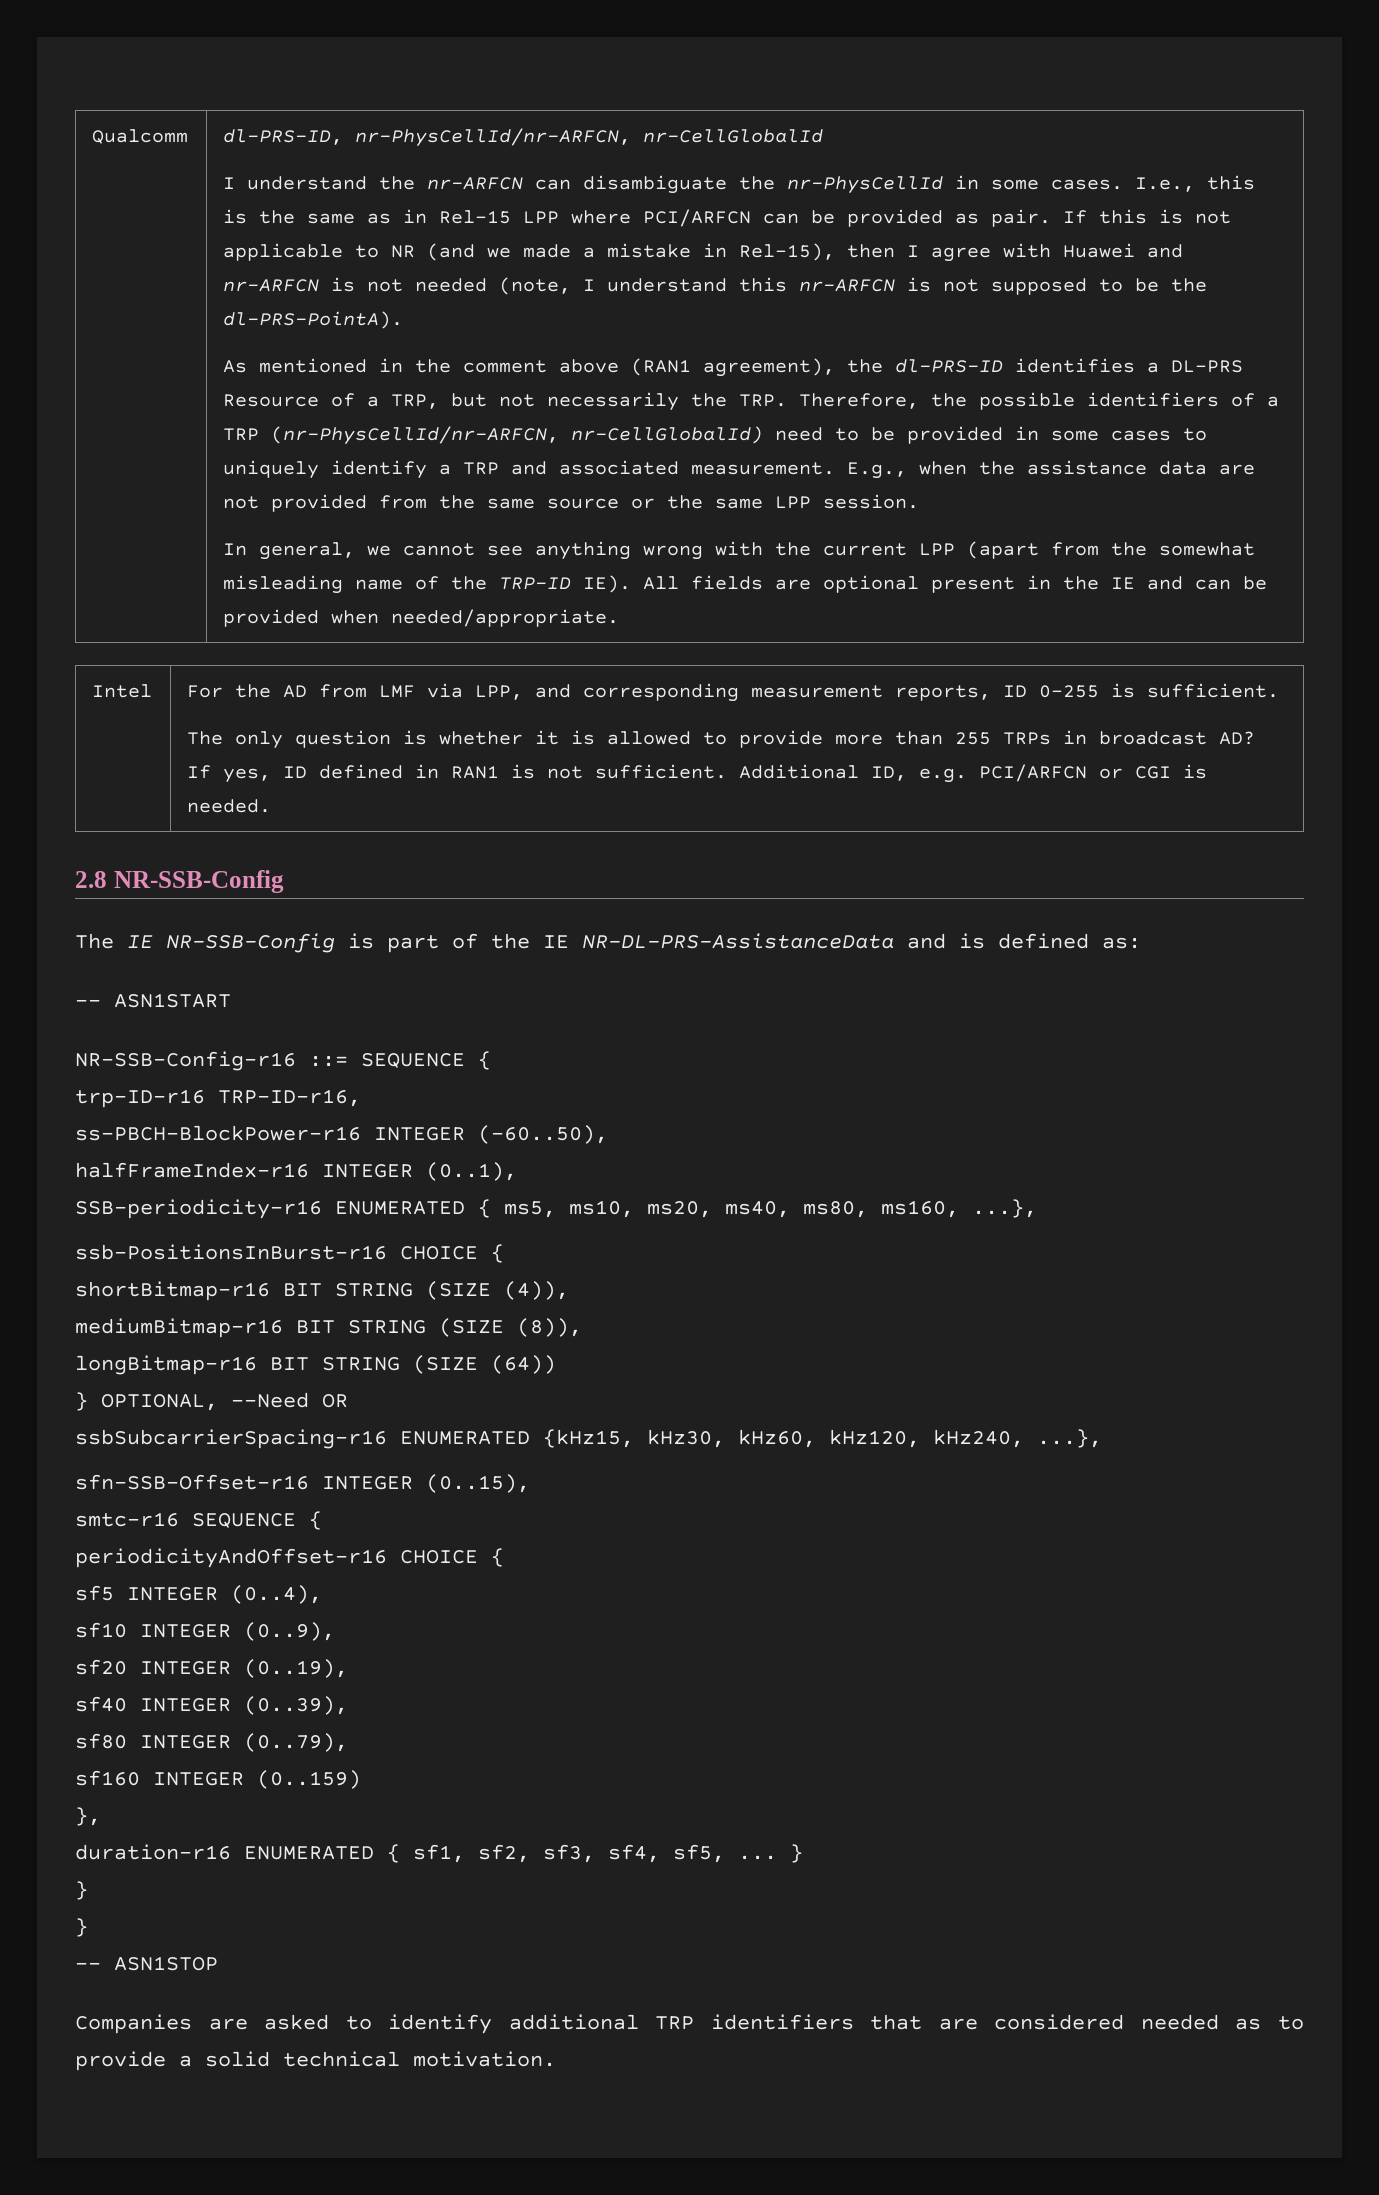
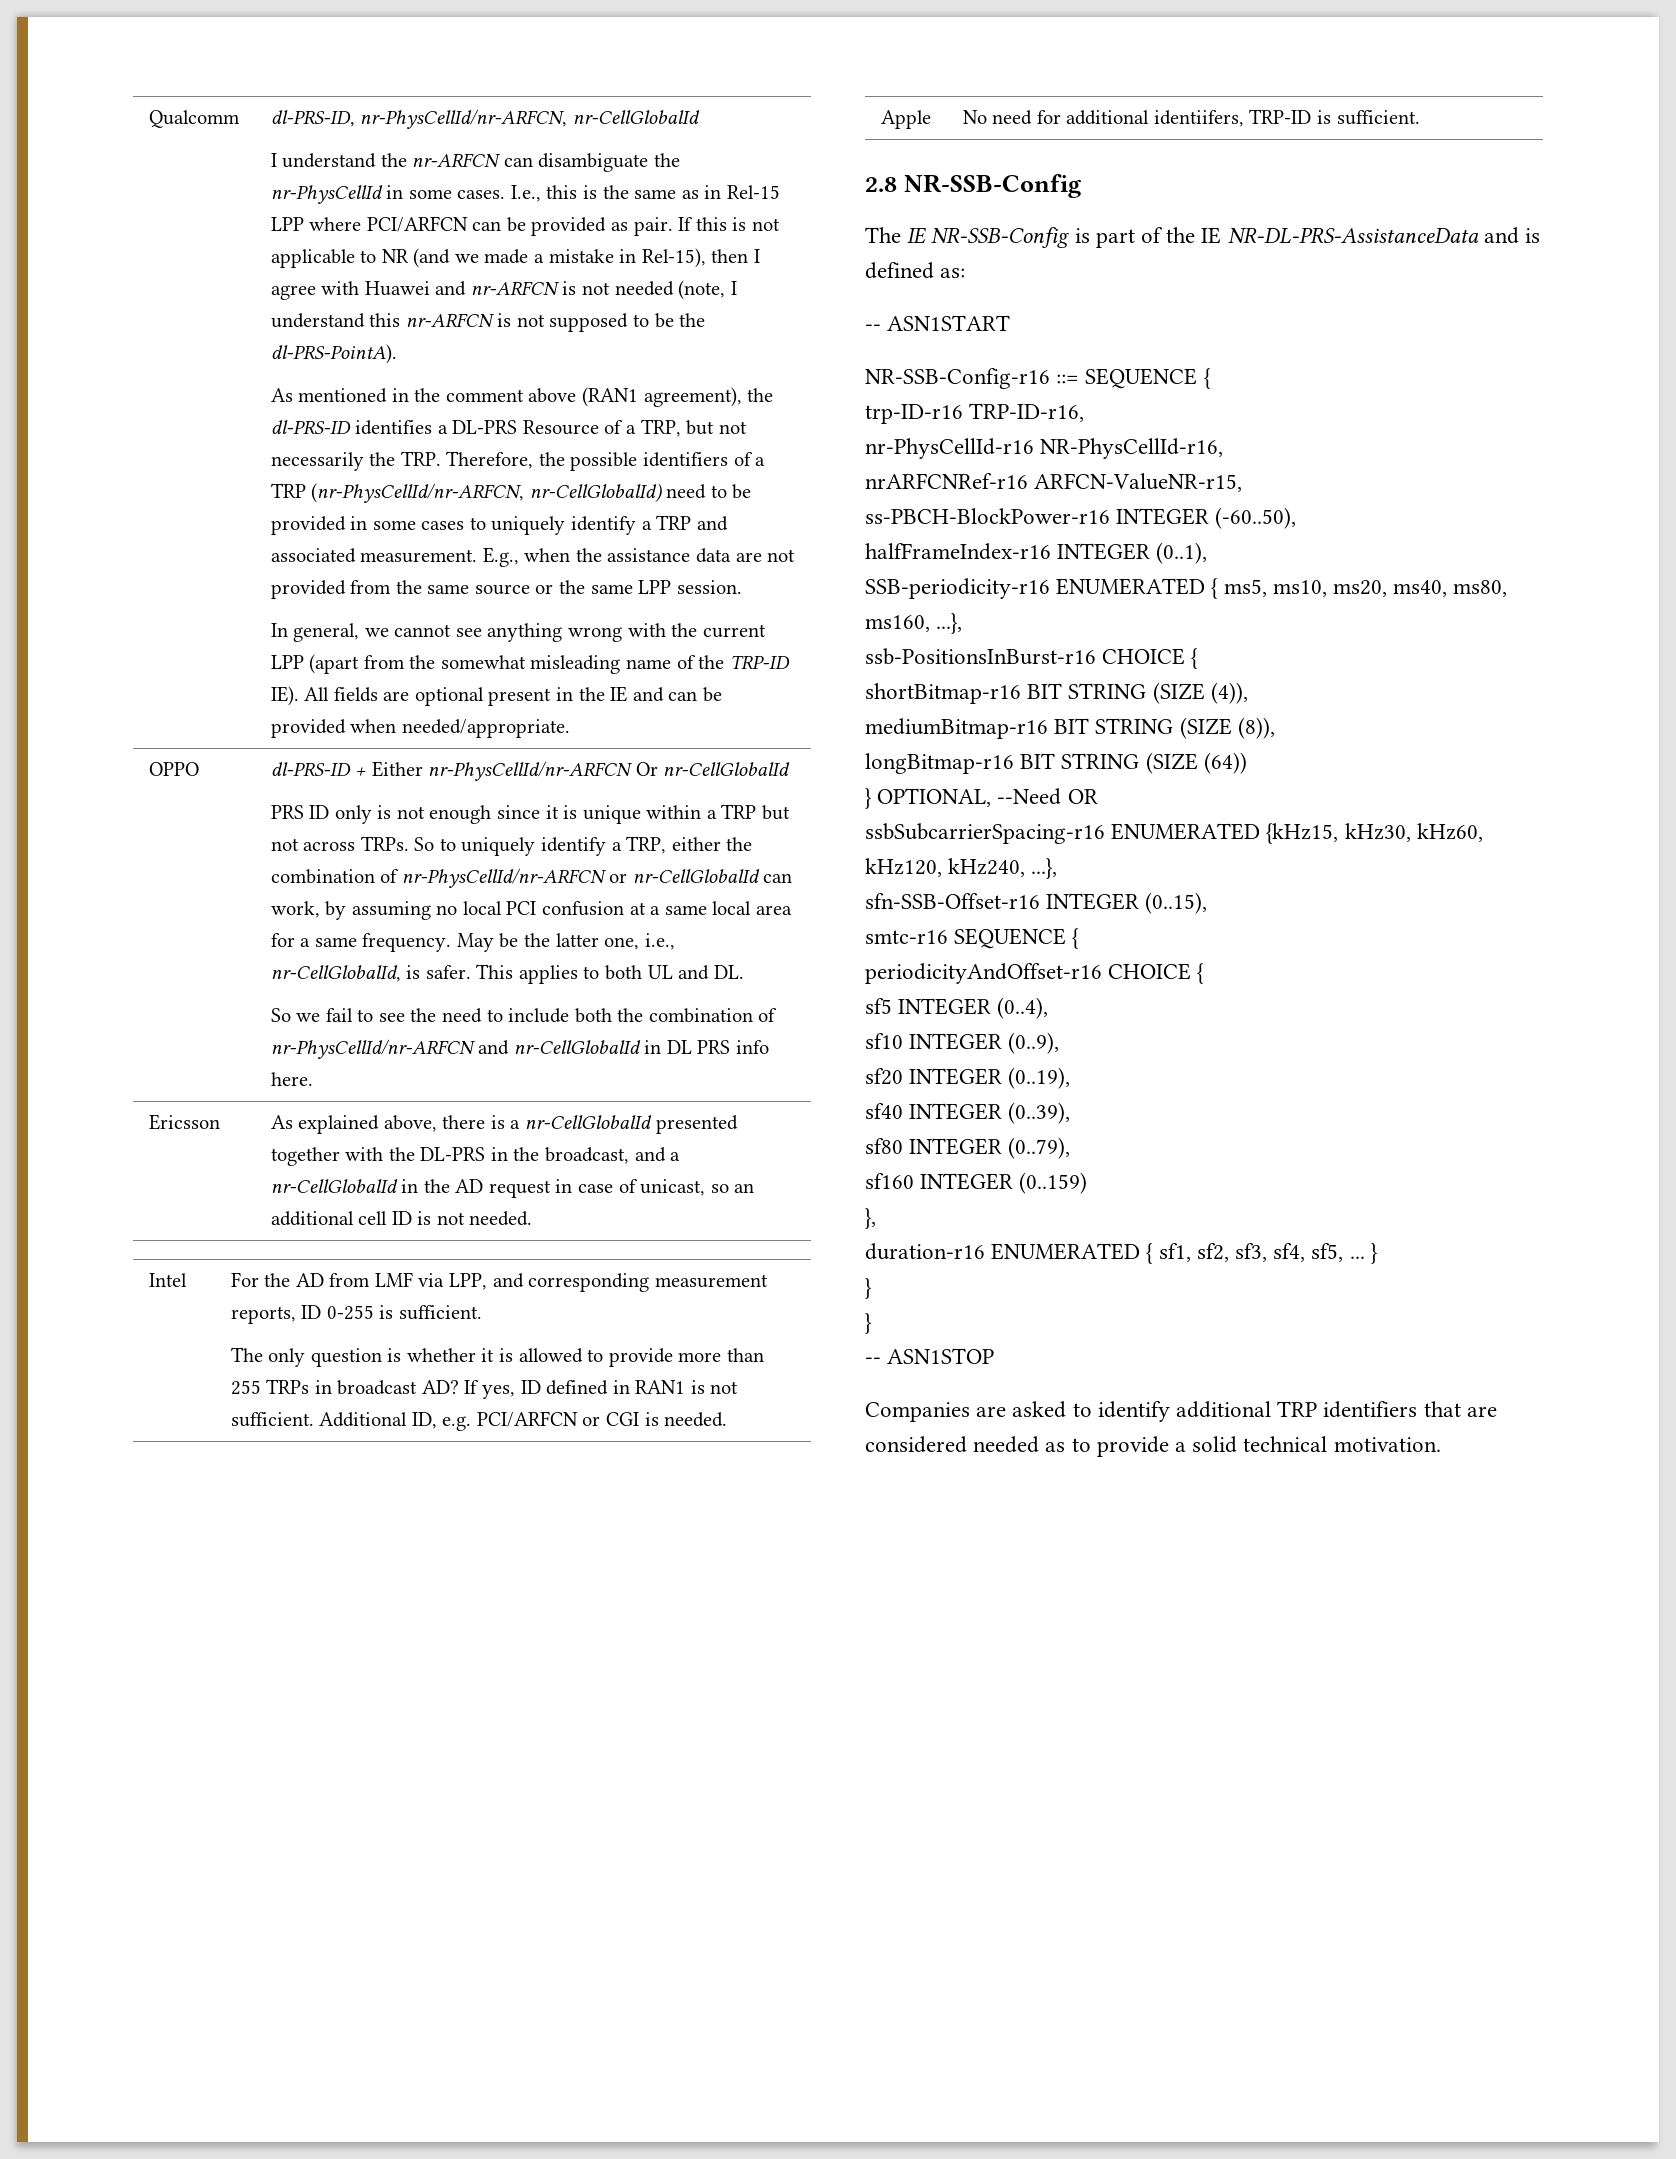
+ OPPO | dl-PRS-ID + Either nr-PhysCellId/nr-ARFCN Or nr-CellGlobalId
+ PRS ID only is not enough since it is unique within a TRP but not across TRPs. So to uniquely identify a TRP, either the combination of nr-PhysCellId/nr-ARFCN or nr-CellGlobalId can work, by assuming no local PCI confusion at a same local area for a same frequency. May be the latter one, i.e., nr-CellGlobalId, is safer. This applies to both UL and DL.
+ So we fail to see the need to include both the combination of nr-PhysCellId/nr-ARFCN and nr-CellGlobalId in DL PRS info here.
+ Ericsson | As explained above, there is a nr-CellGlobalId presented together with the DL-PRS in the broadcast, and a nr-CellGlobalId in the AD request in case of unicast, so an additional cell ID is not needed.
+ Apple | No need for additional identiifers, TRP-ID is sufficient.
+ nr-PhysCellId-r16 NR-PhysCellId-r16,
+ nrARFCNRef-r16 ARFCN-ValueNR-r15,

